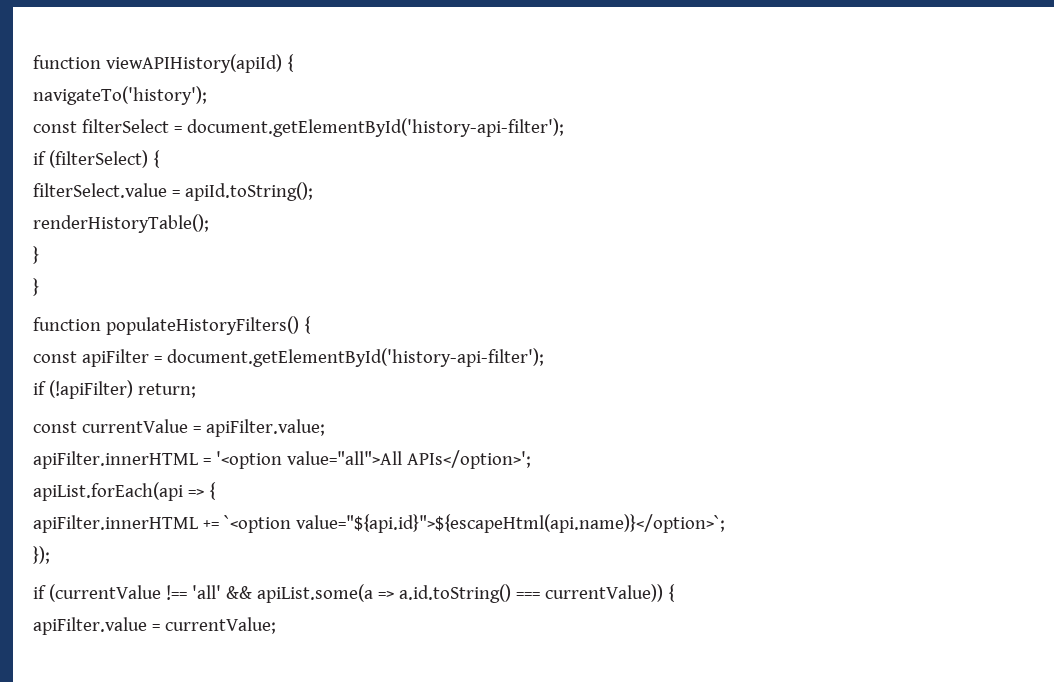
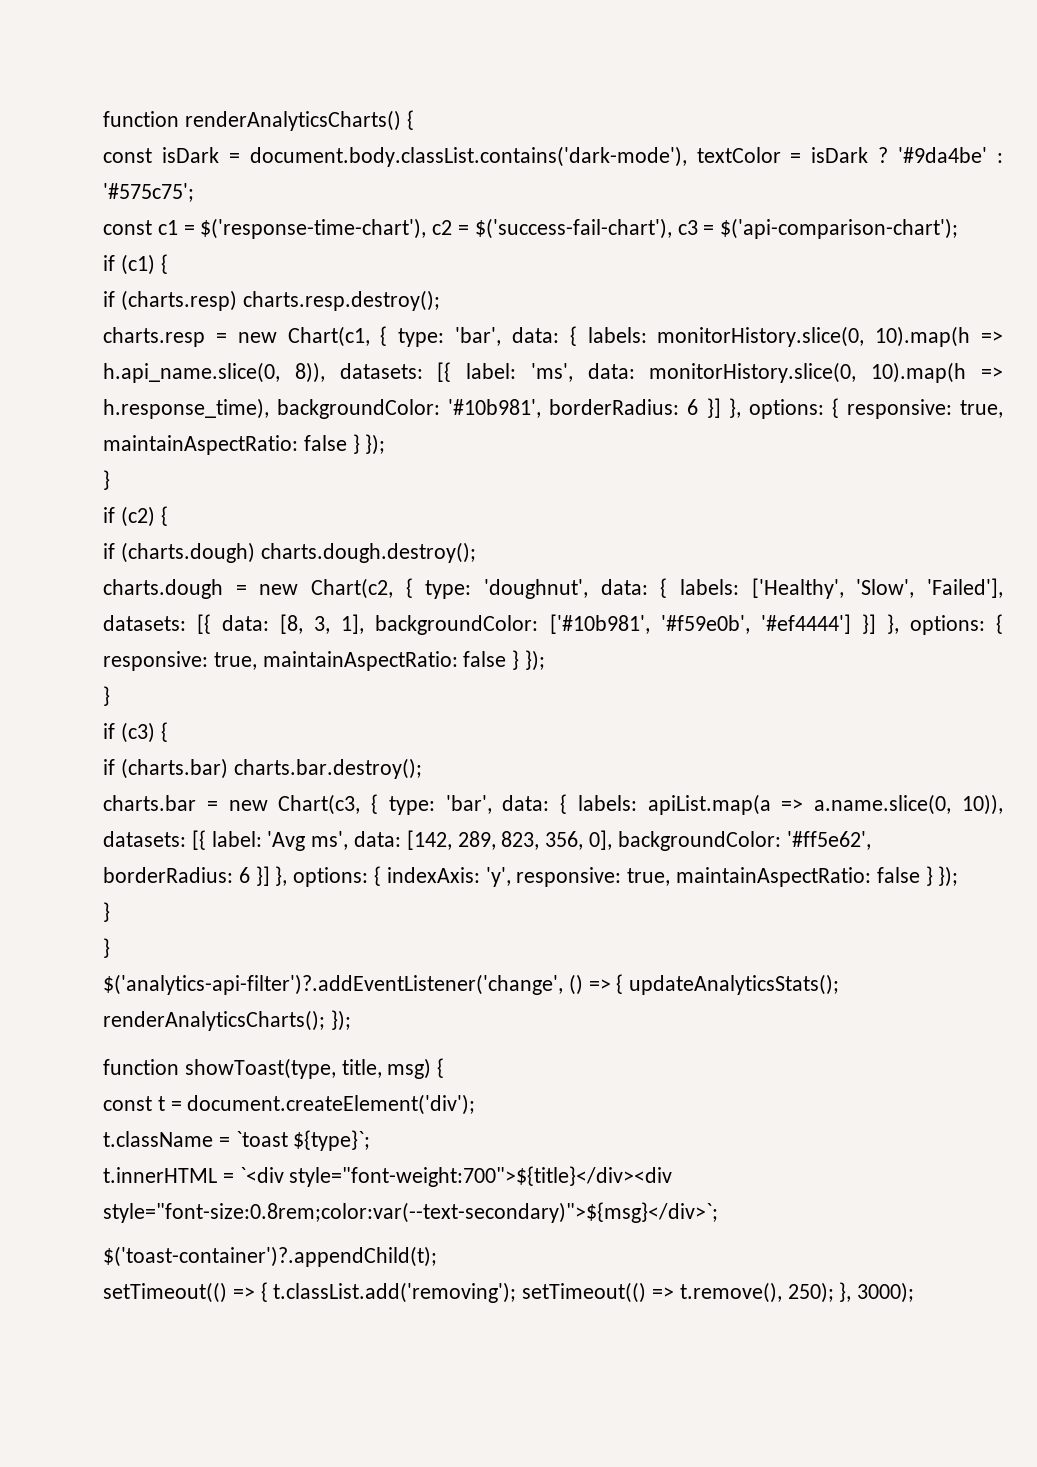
- function viewAPIHistory(apiId) {
- navigateTo('history');
- const filterSelect = document.getElementById('history-api-filter');
- if (filterSelect) {
- filterSelect.value = apiId.toString();
- renderHistoryTable();
+ function renderAnalyticsCharts() {
+ const isDark = document.body.classList.contains('dark-mode'), textColor = isDark ? '#9da4be' : '#575c75';
+ const c1 = $('response-time-chart'), c2 = $('success-fail-chart'), c3 = $('api-comparison-chart');
+ if (c1) {
+ if (charts.resp) charts.resp.destroy();
+ charts.resp = new Chart(c1, { type: 'bar', data: { labels: monitorHistory.slice(0, 10).map(h => h.api_name.slice(0, 8)), datasets: [{ label: 'ms', data: monitorHistory.slice(0, 10).map(h => h.response_time), backgroundColor: '#10b981', borderRadius: 6 }] }, options: { responsive: true, maintainAspectRatio: false } });
+ }
+ if (c2) {
+ if (charts.dough) charts.dough.destroy();
+ charts.dough = new Chart(c2, { type: 'doughnut', data: { labels: ['Healthy', 'Slow', 'Failed'], datasets: [{ data: [8, 3, 1], backgroundColor: ['#10b981', '#f59e0b', '#ef4444'] }] }, options: { responsive: true, maintainAspectRatio: false } });
+ }
+ if (c3) {
+ if (charts.bar) charts.bar.destroy();
+ charts.bar = new Chart(c3, { type: 'bar', data: { labels: apiList.map(a => a.name.slice(0, 10)), datasets: [{ label: 'Avg ms', data: [142, 289, 823, 356, 0], backgroundColor: '#ff5e62', borderRadius: 6 }] }, options: { indexAxis: 'y', responsive: true, maintainAspectRatio: false } });
  }
  }
- function populateHistoryFilters() {
- const apiFilter = document.getElementById('history-api-filter');
- if (!apiFilter) return;
- const currentValue = apiFilter.value;
- apiFilter.innerHTML = '<option value="all">All APIs</option>';
- apiList.forEach(api => {
- apiFilter.innerHTML += `<option value="${api.id}">${escapeHtml(api.name)}</option>`;
- });
- if (currentValue !== 'all' && apiList.some(a => a.id.toString() === currentValue)) {
- apiFilter.value = currentValue;
+ $('analytics-api-filter')?.addEventListener('change', () => { updateAnalyticsStats(); renderAnalyticsCharts(); });
+ function showToast(type, title, msg) {
+ const t = document.createElement('div');
+ t.className = `toast ${type}`;
+ t.innerHTML = `<div style="font-weight:700">${title}</div><div style="font-size:0.8rem;color:var(--text-secondary)">${msg}</div>`;
+ $('toast-container')?.appendChild(t);
+ setTimeout(() => { t.classList.add('removing'); setTimeout(() => t.remove(), 250); }, 3000);

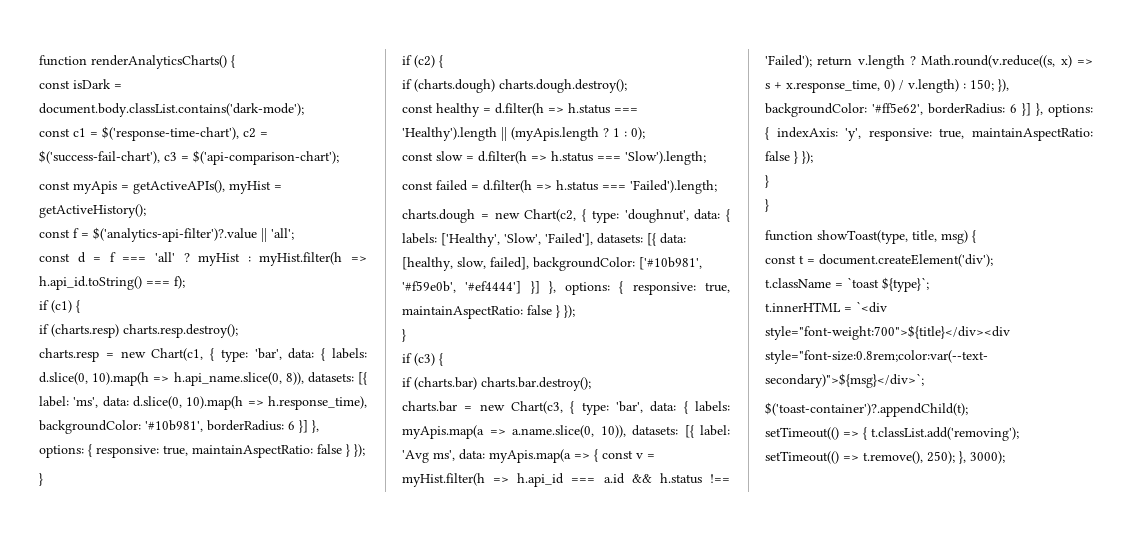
- const isDark = document.body.classList.contains('dark-mode'), textColor = isDark ? '#9da4be' : '#575c75';
+ const isDark = document.body.classList.contains('dark-mode');
+ const myApis = getActiveAPIs(), myHist = getActiveHistory();
+ const f = $('analytics-api-filter')?.value || 'all';
+ const d = f === 'all' ? myHist : myHist.filter(h => h.api_id.toString() === f);
- charts.resp = new Chart(c1, { type: 'bar', data: { labels: monitorHistory.slice(0, 10).map(h => h.api_name.slice(0, 8)), datasets: [{ label: 'ms', data: monitorHistory.slice(0, 10).map(h => h.response_time), backgroundColor: '#10b981', borderRadius: 6 }] }, options: { responsive: true, maintainAspectRatio: false } });
+ charts.resp = new Chart(c1, { type: 'bar', data: { labels: d.slice(0, 10).map(h => h.api_name.slice(0, 8)), datasets: [{ label: 'ms', data: d.slice(0, 10).map(h => h.response_time), backgroundColor: '#10b981', borderRadius: 6 }] }, options: { responsive: true, maintainAspectRatio: false } });
+ const healthy = d.filter(h => h.status === 'Healthy').length || (myApis.length ? 1 : 0);
+ const slow = d.filter(h => h.status === 'Slow').length;
+ const failed = d.filter(h => h.status === 'Failed').length;
- charts.dough = new Chart(c2, { type: 'doughnut', data: { labels: ['Healthy', 'Slow', 'Failed'], datasets: [{ data: [8, 3, 1], backgroundColor: ['#10b981', '#f59e0b', '#ef4444'] }] }, options: { responsive: true, maintainAspectRatio: false } });
+ charts.dough = new Chart(c2, { type: 'doughnut', data: { labels: ['Healthy', 'Slow', 'Failed'], datasets: [{ data: [healthy, slow, failed], backgroundColor: ['#10b981', '#f59e0b', '#ef4444'] }] }, options: { responsive: true, maintainAspectRatio: false } });
- charts.bar = new Chart(c3, { type: 'bar', data: { labels: apiList.map(a => a.name.slice(0, 10)), datasets: [{ label: 'Avg ms', data: [142, 289, 823, 356, 0], backgroundColor: '#ff5e62', borderRadius: 6 }] }, options: { indexAxis: 'y', responsive: true, maintainAspectRatio: false } });
+ charts.bar = new Chart(c3, { type: 'bar', data: { labels: myApis.map(a => a.name.slice(0, 10)), datasets: [{ label: 'Avg ms', data: myApis.map(a => { const v = myHist.filter(h => h.api_id === a.id && h.status !== 'Failed'); return v.length ? Math.round(v.reduce((s, x) => s + x.response_time, 0) / v.length) : 150; }), backgroundColor: '#ff5e62', borderRadius: 6 }] }, options: { indexAxis: 'y', responsive: true, maintainAspectRatio: false } });
- $('analytics-api-filter')?.addEventListener('change', () => { updateAnalyticsStats(); renderAnalyticsCharts(); });

